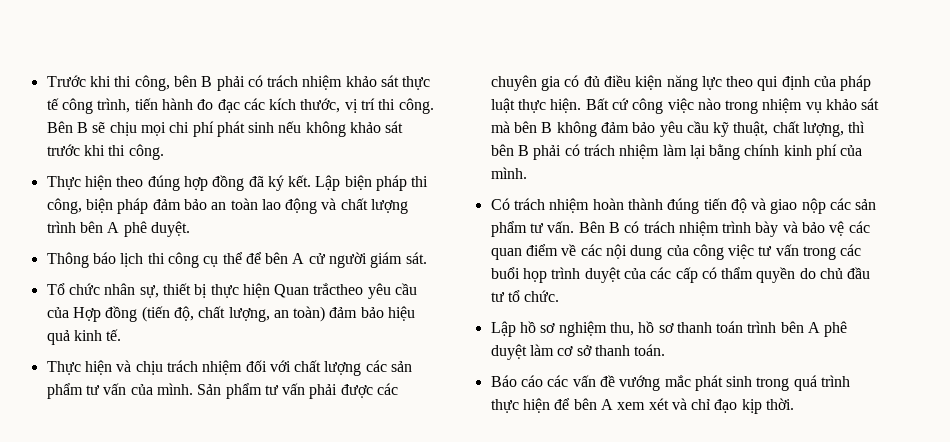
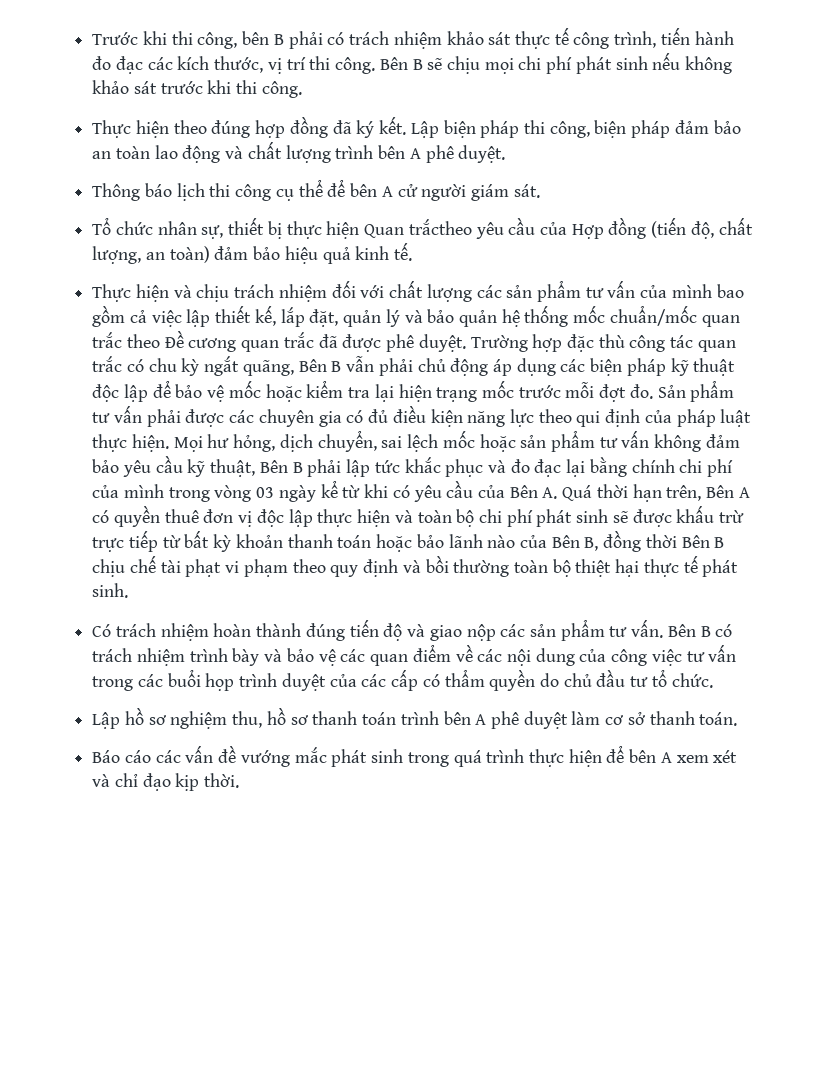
- Thực hiện và chịu trách nhiệm đối với chất lượng các sản phẩm tư vấn của mình.
+ Thực hiện và chịu trách nhiệm đối với chất lượng các sản phẩm tư vấn của mình bao gồm cả việc lập thiết kế, lắp đặt, quản lý và bảo quản hệ thống mốc chuẩn/mốc quan trắc theo Đề cương quan trắc đã được phê duyệt. Trường hợp đặc thù công tác quan trắc có chu kỳ ngắt quãng, Bên B vẫn phải chủ động áp dụng các biện pháp kỹ thuật độc lập để bảo vệ mốc hoặc kiểm tra lại hiện trạng mốc trước mỗi đợt đo.
- Bất cứ công việc nào trong nhiệm vụ khảo sát mà bên B không đảm bảo yêu cầu kỹ thuật, chất lượng, thì bên B phải có trách nhiệm làm lại bằng chính kinh phí của mình.
+ Mọi hư hỏng, dịch chuyển, sai lệch mốc hoặc sản phẩm tư vấn không đảm bảo yêu cầu kỹ thuật, Bên B phải lập tức khắc phục và đo đạc lại bằng chính chi phí của mình trong vòng 03 ngày kể từ khi có yêu cầu của Bên A. Quá thời hạn trên, Bên A có quyền thuê đơn vị độc lập thực hiện và toàn bộ chi phí phát sinh sẽ được khấu trừ trực tiếp từ bất kỳ khoản thanh toán hoặc bảo lãnh nào của Bên B, đồng thời Bên B chịu chế tài phạt vi phạm theo quy định và bồi thường toàn bộ thiệt hại thực tế phát sinh.

